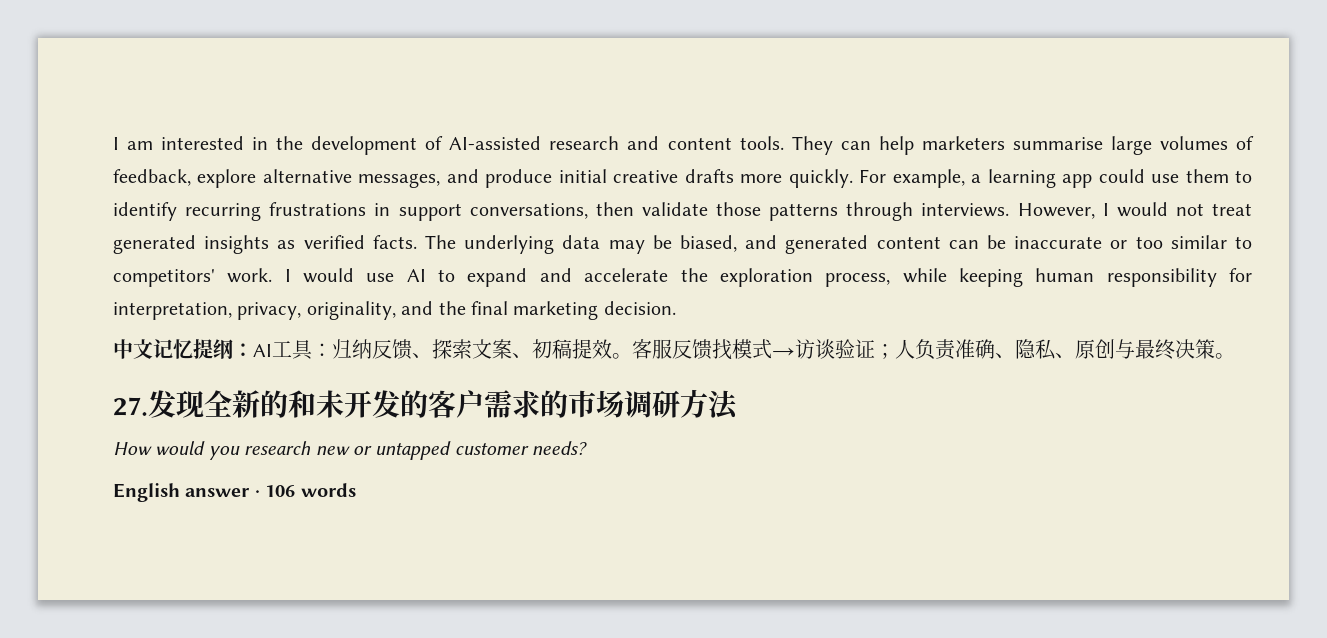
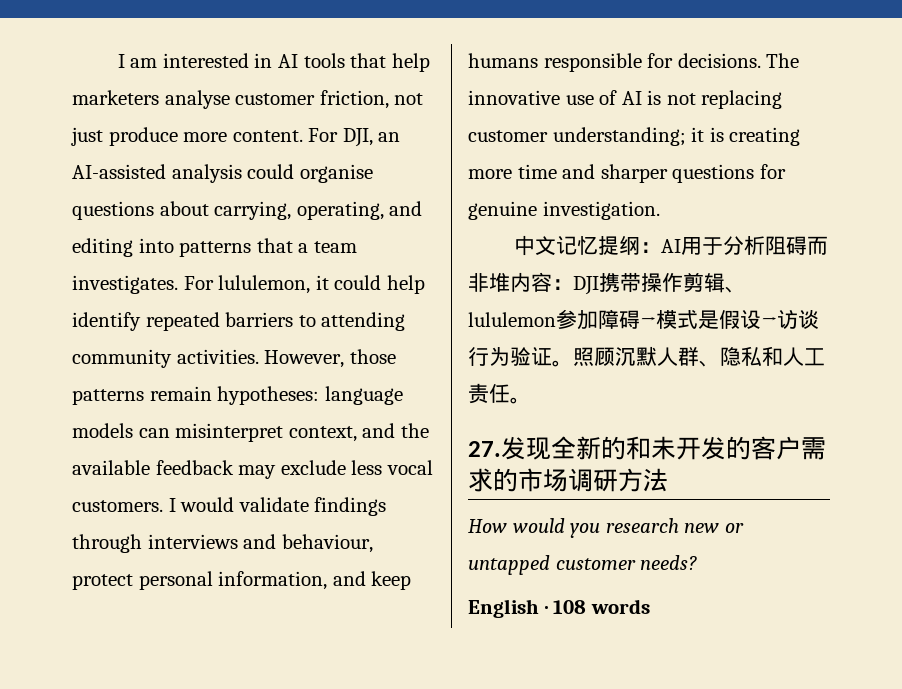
- I am interested in the development of AI-assisted research and content tools. They can help marketers summarise large volumes of feedback, explore alternative messages, and produce initial creative drafts more quickly. For example, a learning app could use them to identify recurring frustrations in support conversations, then validate those patterns through interviews. However, I would not treat generated insights as verified facts. The underlying data may be biased, and generated content can be inaccurate or too similar to competitors' work. I would use AI to expand and accelerate the exploration process, while keeping human responsibility for interpretation, privacy, originality, and the final marketing decision.
+ I am interested in AI tools that help marketers analyse customer friction, not just produce more content. For DJI, an AI-assisted analysis could organise questions about carrying, operating, and editing into patterns that a team investigates. For lululemon, it could help identify repeated barriers to attending community activities. However, those patterns remain hypotheses: language models can misinterpret context, and the available feedback may exclude less vocal customers. I would validate findings through interviews and behaviour, protect personal information, and keep humans responsible for decisions. The innovative use of AI is not replacing customer understanding; it is creating more time and sharper questions for genuine investigation.
- 中文记忆提纲：AI工具：归纳反馈、探索文案、初稿提效。客服反馈找模式→访谈验证；人负责准确、隐私、原创与最终决策。
+ 中文记忆提纲：AI用于分析阻碍而非堆内容：DJI携带操作剪辑、lululemon参加障碍→模式是假设→访谈行为验证。照顾沉默人群、隐私和人工责任。
- English answer · 106 words
+ English · 108 words

